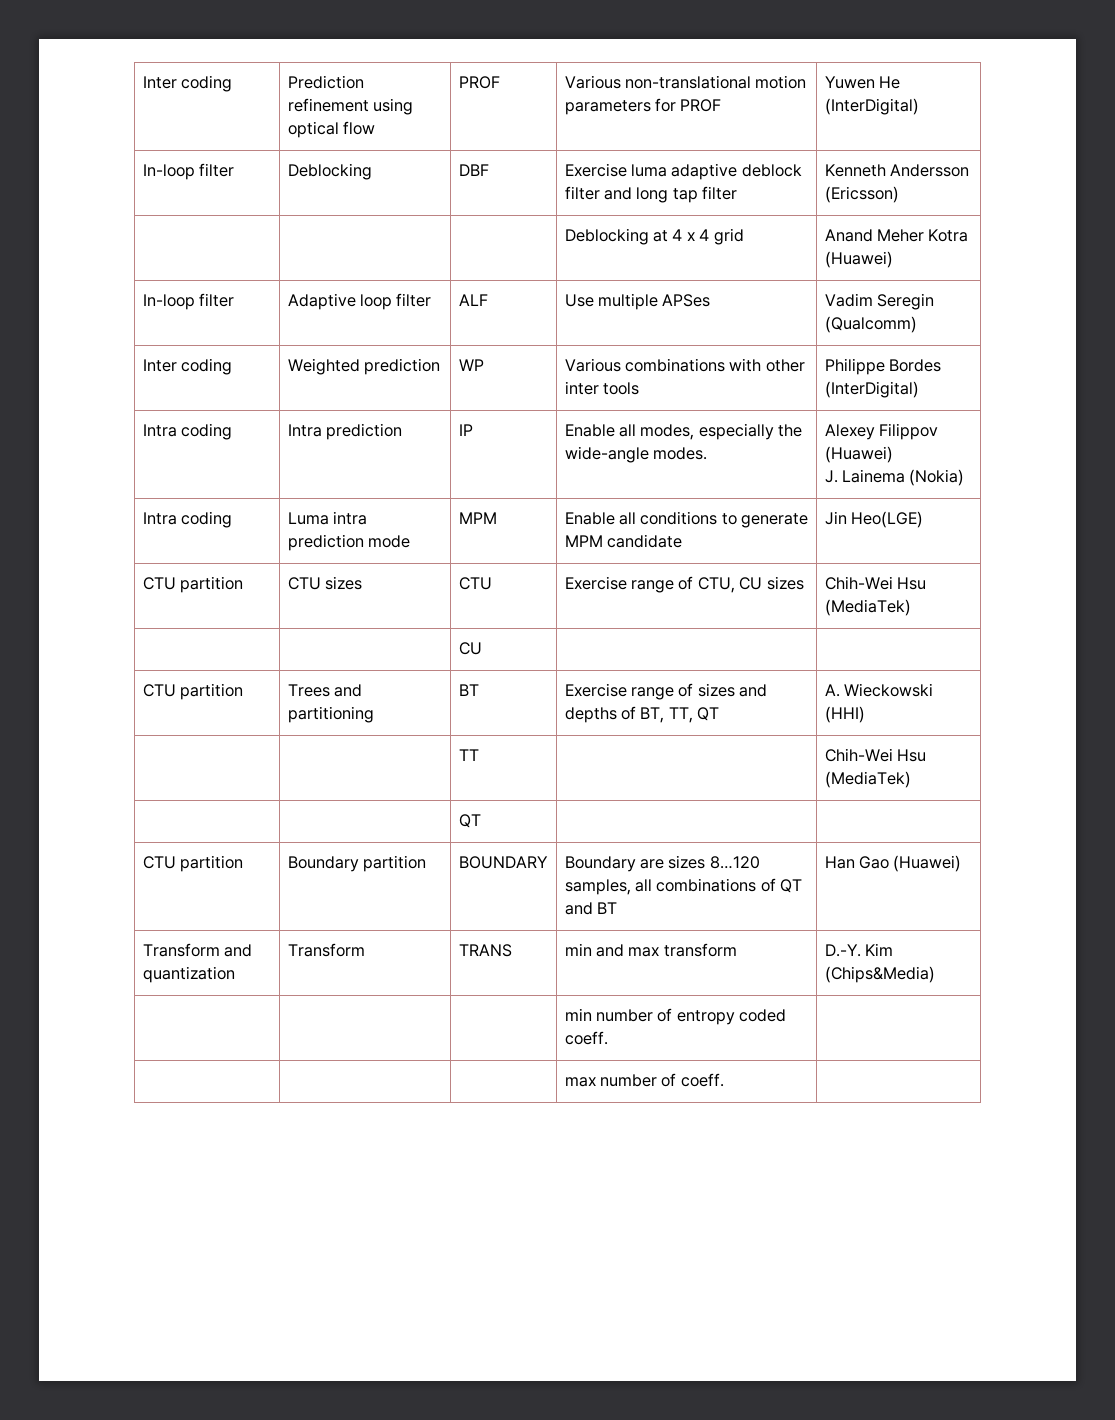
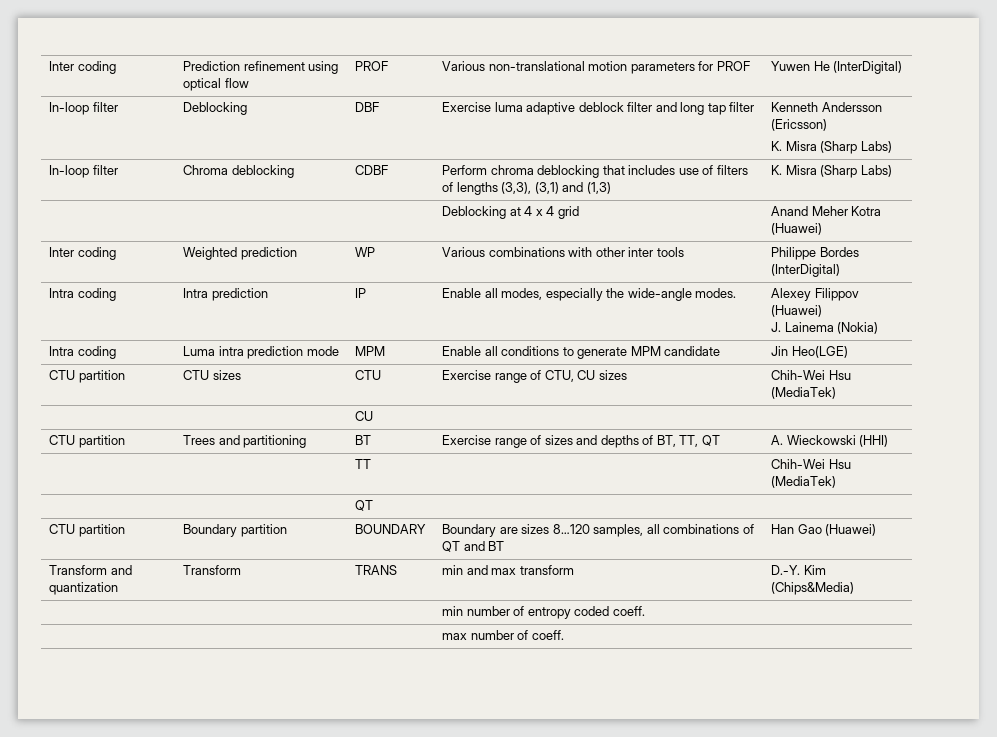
  In-loop filter | Deblocking | DBF | Exercise luma adaptive deblock filter and long tap filter | Kenneth Andersson (Ericsson)
+ K. Misra (Sharp Labs)
+ In-loop filter | Chroma deblocking | CDBF | Perform chroma deblocking that includes use of filters of lengths (3,3), (3,1) and (1,3) | K. Misra (Sharp Labs)
- In-loop filter | Adaptive loop filter | ALF | Use multiple APSes | Vadim Seregin (Qualcomm)

